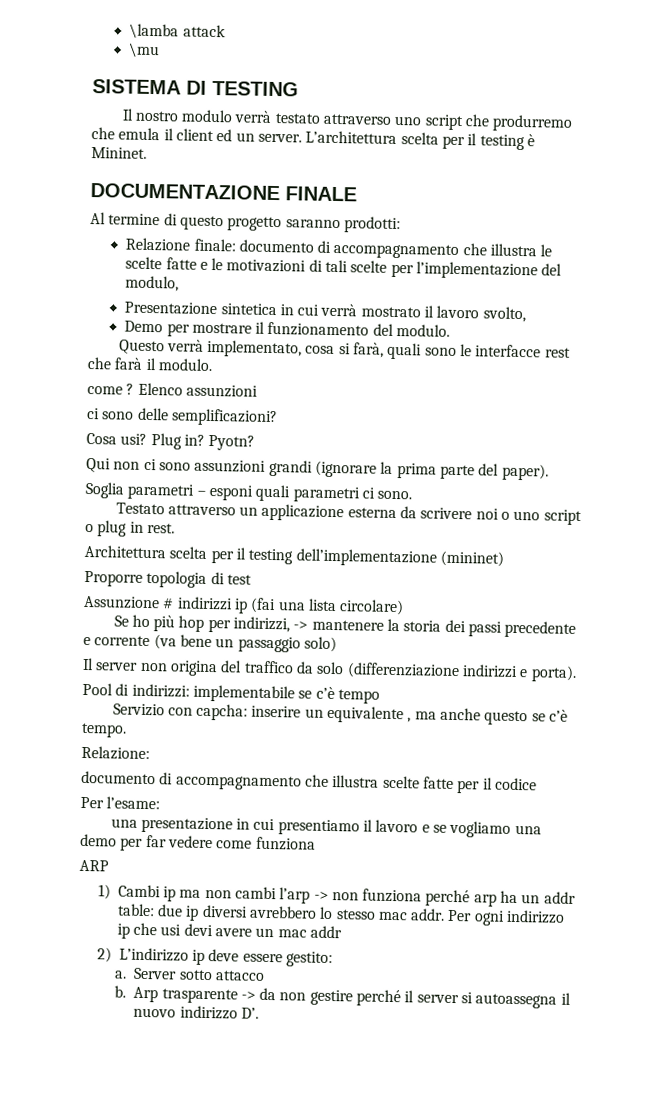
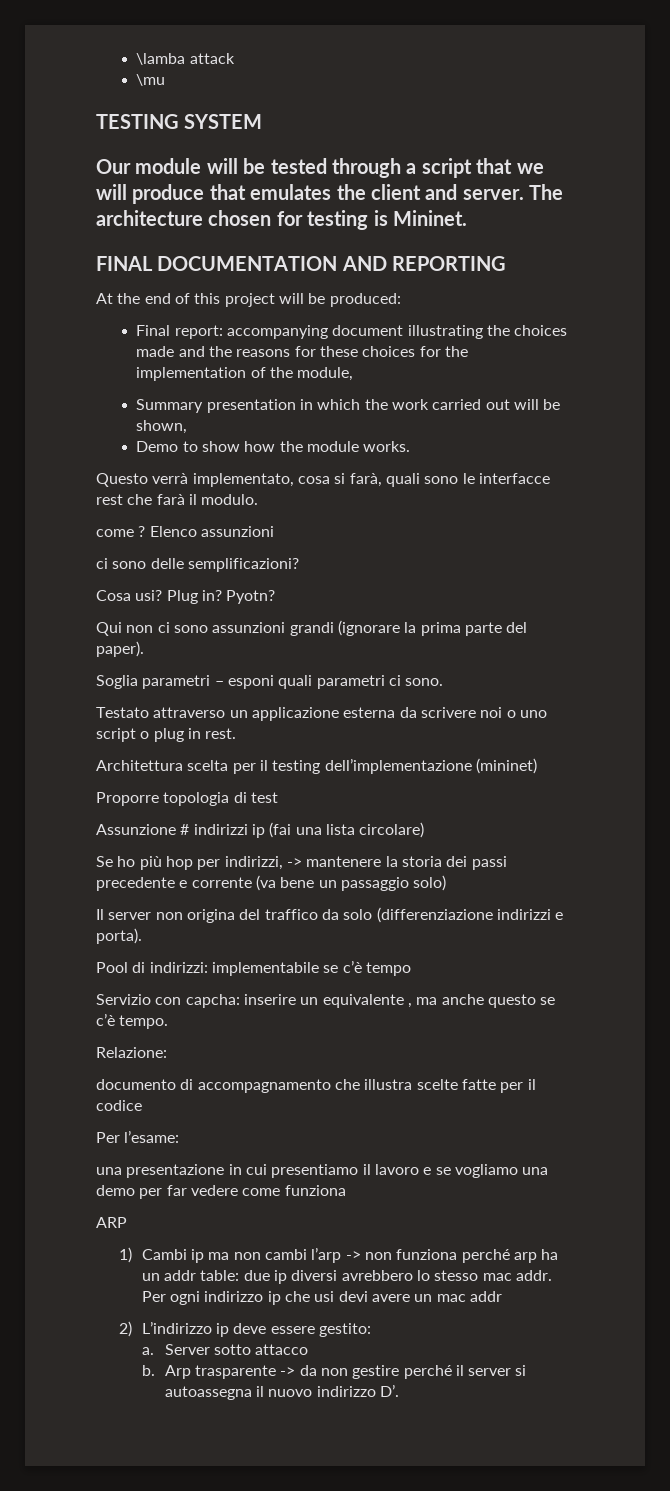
- SISTEMA DI TESTING
- Il nostro modulo verrà testato attraverso uno script che produrremo che emula il client ed un server. L’architettura scelta per il testing è Mininet.
- DOCUMENTAZIONE FINALE
- Al termine di questo progetto saranno prodotti:
- Relazione finale: documento di accompagnamento che illustra le scelte fatte e le motivazioni di tali scelte per l’implementazione del modulo,
- Presentazione sintetica in cui verrà mostrato il lavoro svolto,
- Demo per mostrare il funzionamento del modulo.
+ TESTING SYSTEM
+ Our module will be tested through a script that we will produce that emulates the client and server. The architecture chosen for testing is Mininet.
+ FINAL DOCUMENTATION AND REPORTING
+ At the end of this project will be produced:
+ Final report: accompanying document illustrating the choices made and the reasons for these choices for the implementation of the module,
+ Summary presentation in which the work carried out will be shown,
+ Demo to show how the module works.

